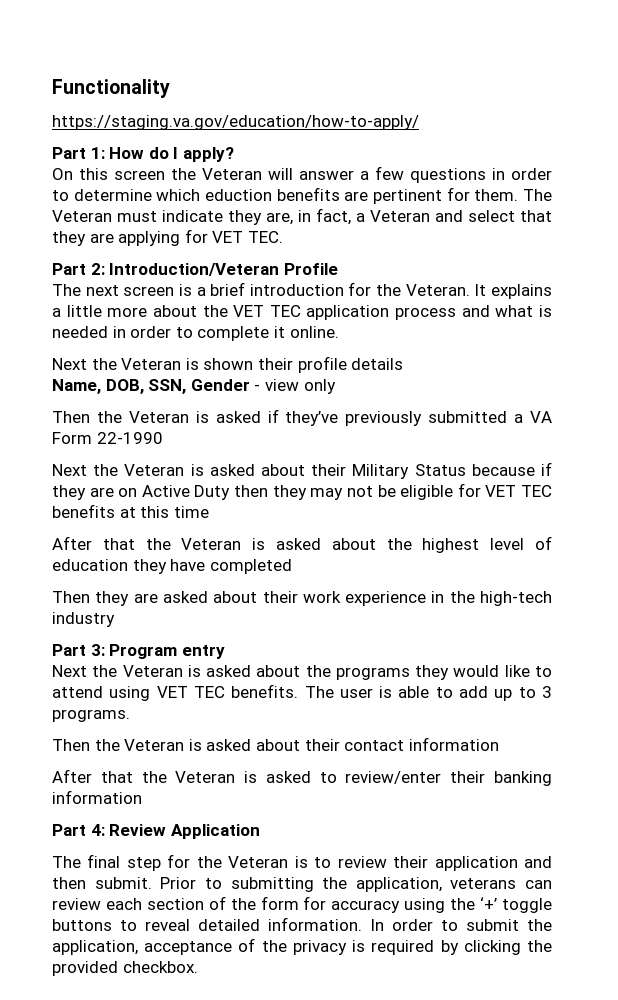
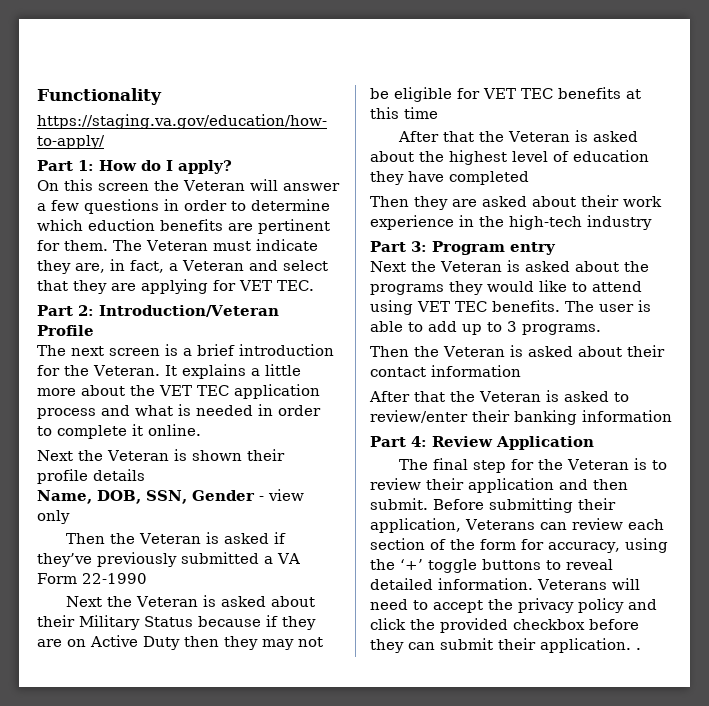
- Prior to submitting the application, veterans can review each section of the form for accuracy using the ‘+’ toggle buttons to reveal detailed information.
+ Before submitting their application, Veterans can review each section of the form for accuracy, using the ‘+’ toggle buttons to reveal detailed information.
- In order to submit the application, acceptance of the privacy is required by clicking the provided checkbox.
+ Veterans will need to accept the privacy policy and click the provided checkbox before they can submit their application. .

